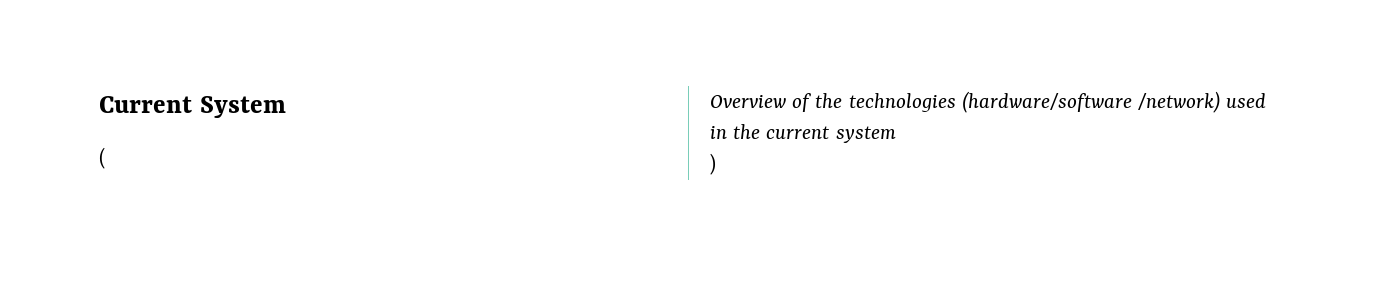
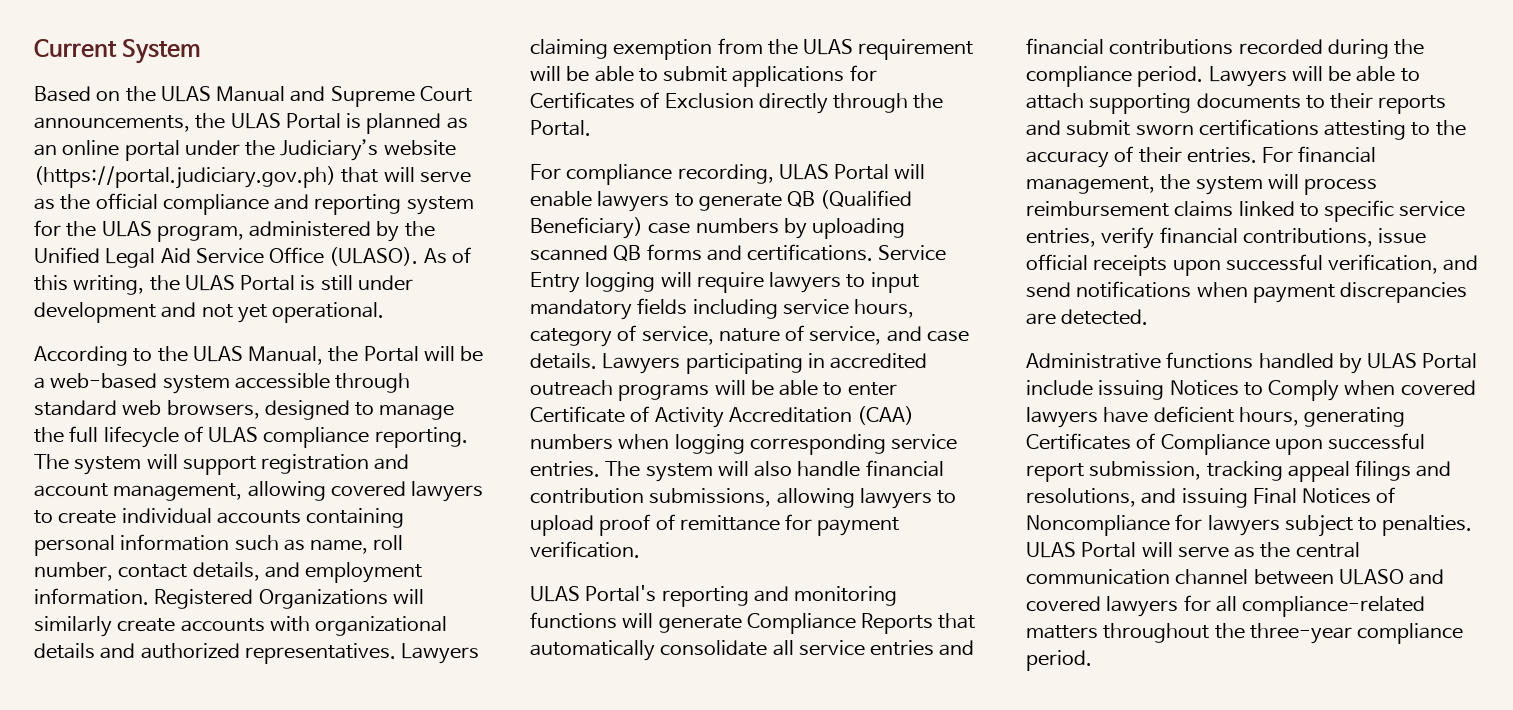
- (
- Overview of the technologies (hardware/software /network) used in the current system
- )
+ Based on the ULAS Manual and Supreme Court announcements, the ULAS Portal is planned as an online portal under the Judiciary’s website (https://portal.judiciary.gov.ph) that will serve as the official compliance and reporting system for the ULAS program, administered by the Unified Legal Aid Service Office (ULASO). As of this writing, the ULAS Portal is still under development and not yet operational.
+ According to the ULAS Manual, the Portal will be a web-based system accessible through standard web browsers, designed to manage the full lifecycle of ULAS compliance reporting. The system will support registration and account management, allowing covered lawyers to create individual accounts containing personal information such as name, roll number, contact details, and employment information. Registered Organizations will similarly create accounts with organizational details and authorized representatives. Lawyers claiming exemption from the ULAS requirement will be able to submit applications for Certificates of Exclusion directly through the Portal.
+ For compliance recording, ULAS Portal will enable lawyers to generate QB (Qualified Beneficiary) case numbers by uploading scanned QB forms and certifications. Service Entry logging will require lawyers to input mandatory fields including service hours, category of service, nature of service, and case details. Lawyers participating in accredited outreach programs will be able to enter Certificate of Activity Accreditation (CAA) numbers when logging corresponding service entries. The system will also handle financial contribution submissions, allowing lawyers to upload proof of remittance for payment verification.
+ ULAS Portal's reporting and monitoring functions will generate Compliance Reports that automatically consolidate all service entries and financial contributions recorded during the compliance period. Lawyers will be able to attach supporting documents to their reports and submit sworn certifications attesting to the accuracy of their entries. For financial management, the system will process reimbursement claims linked to specific service entries, verify financial contributions, issue official receipts upon successful verification, and send notifications when payment discrepancies are detected.
+ Administrative functions handled by ULAS Portal include issuing Notices to Comply when covered lawyers have deficient hours, generating Certificates of Compliance upon successful report submission, tracking appeal filings and resolutions, and issuing Final Notices of Noncompliance for lawyers subject to penalties. ULAS Portal will serve as the central communication channel between ULASO and covered lawyers for all compliance-related matters throughout the three-year compliance period.

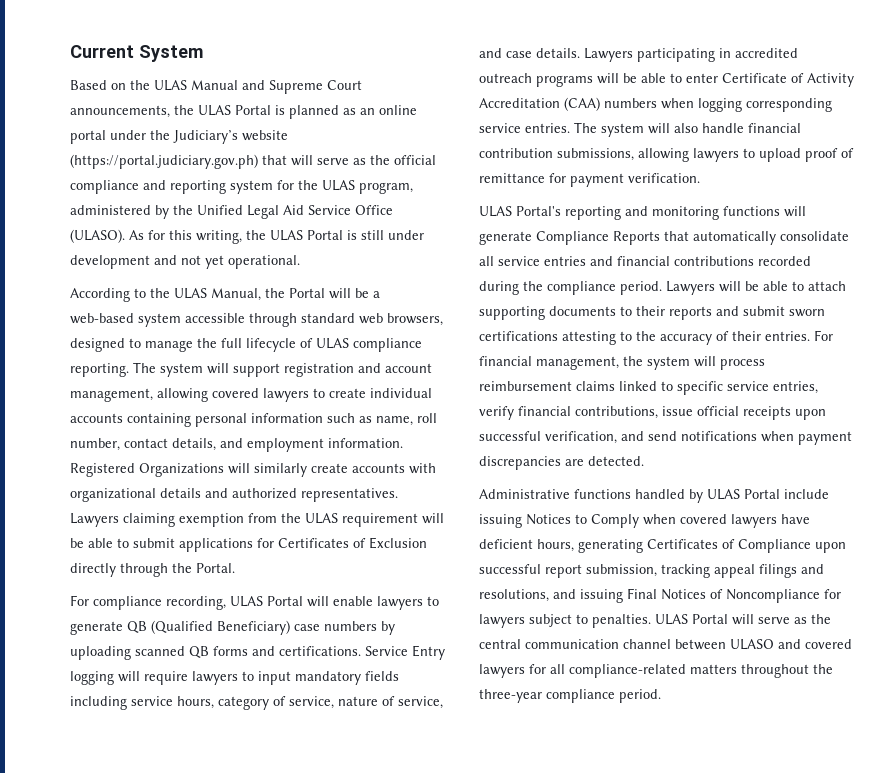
- As of this writing, the ULAS Portal is still under development and not yet operational.
+ As for this writing, the ULAS Portal is still under development and not yet operational.

